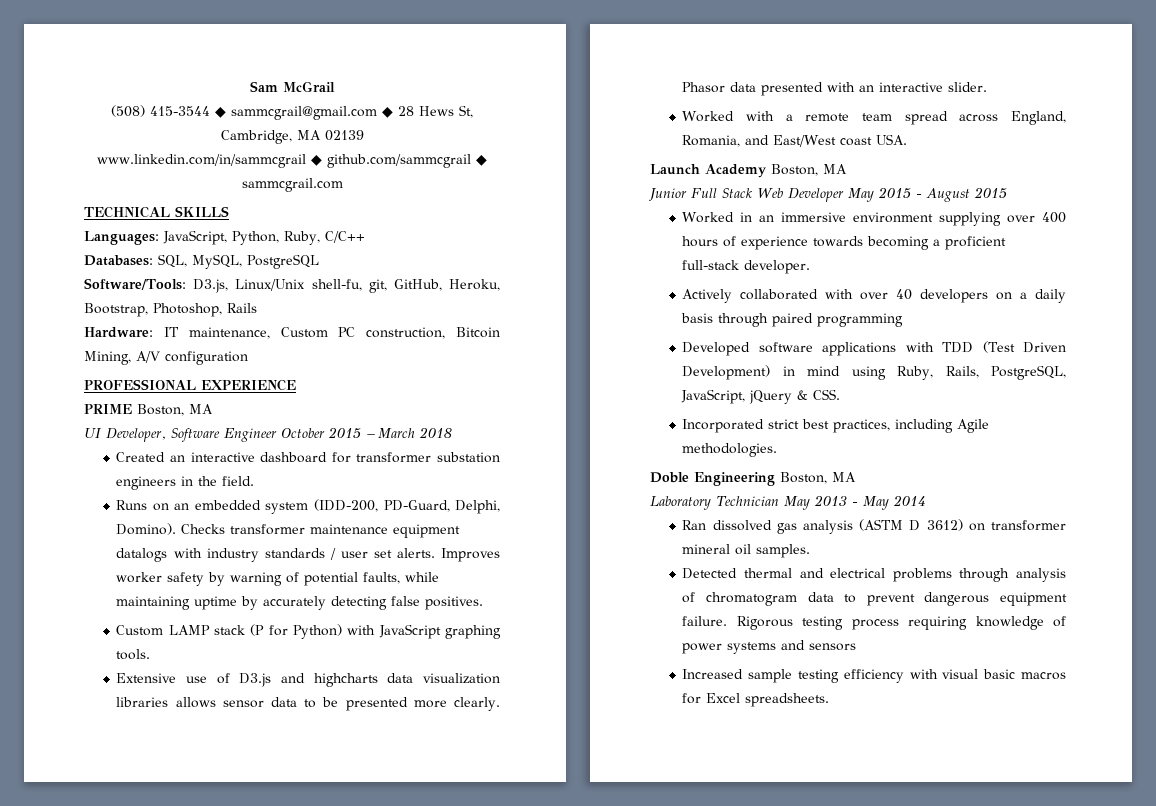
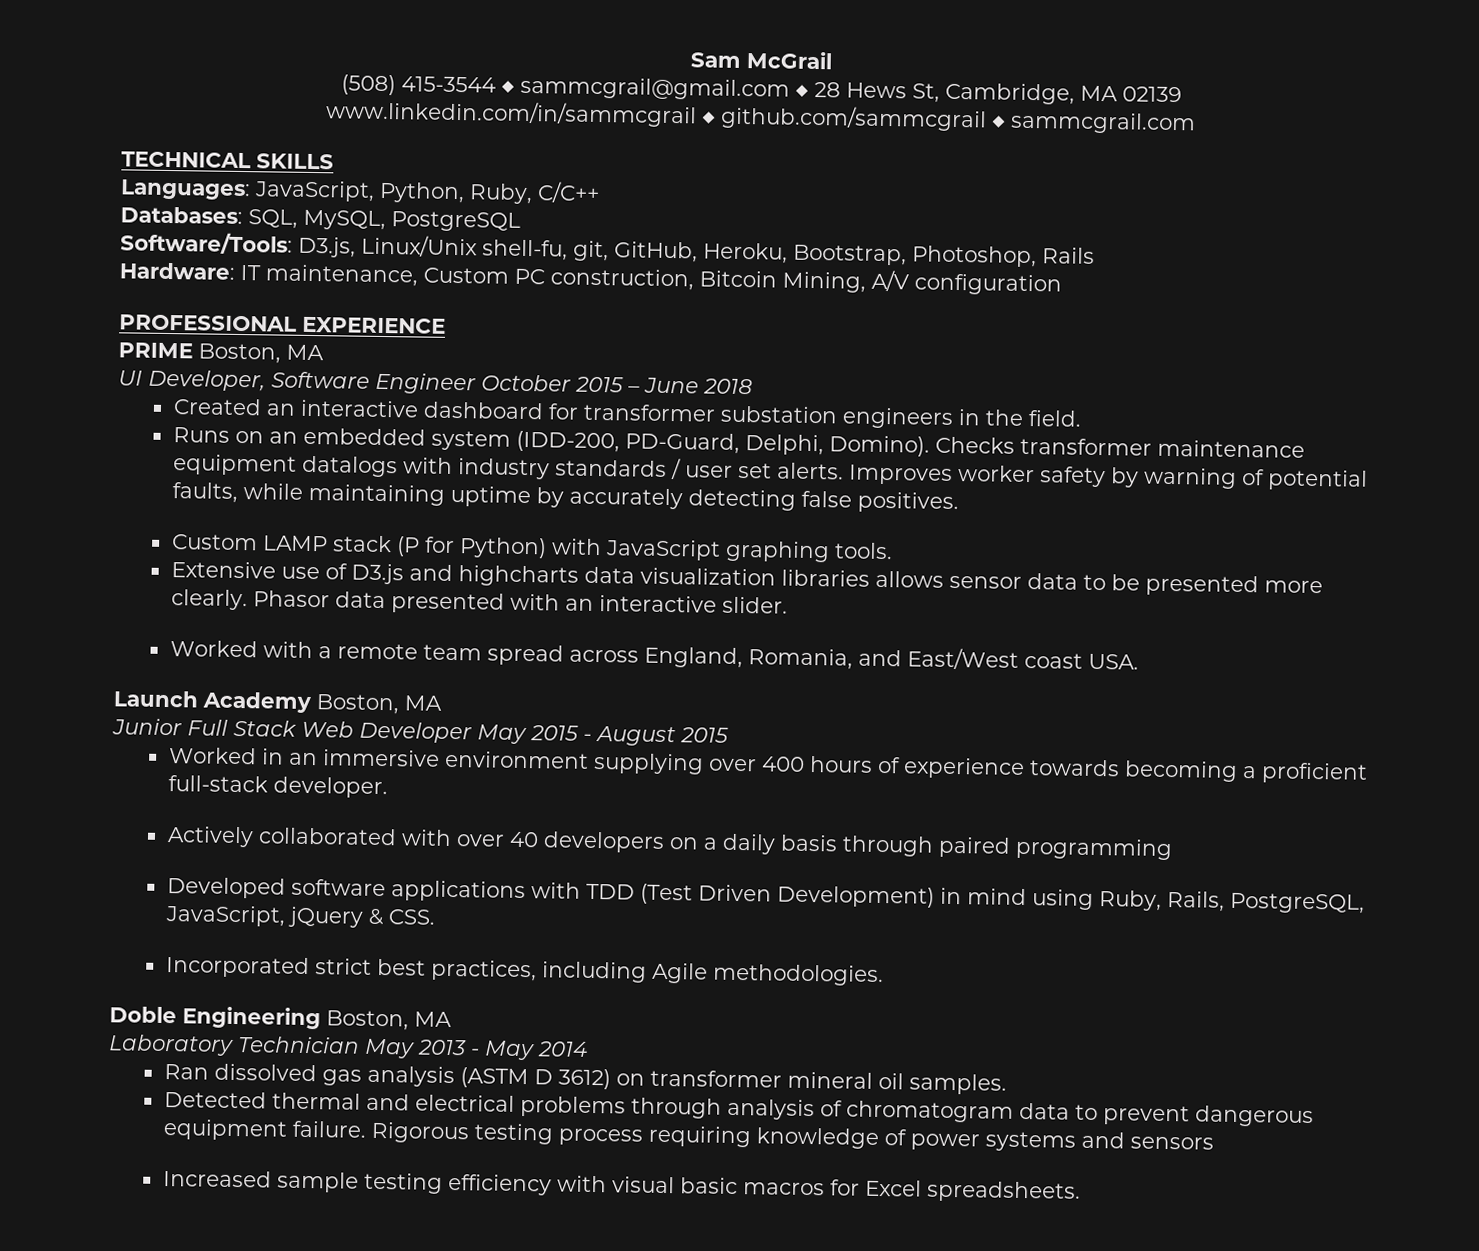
- UI Developer, Software Engineer October 2015 – March 2018
+ UI Developer, Software Engineer October 2015 – June 2018

